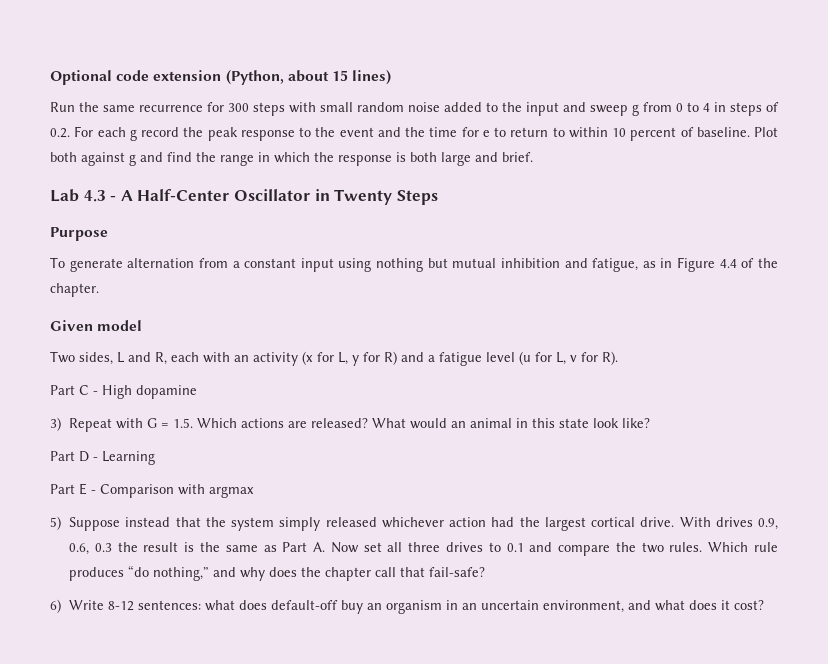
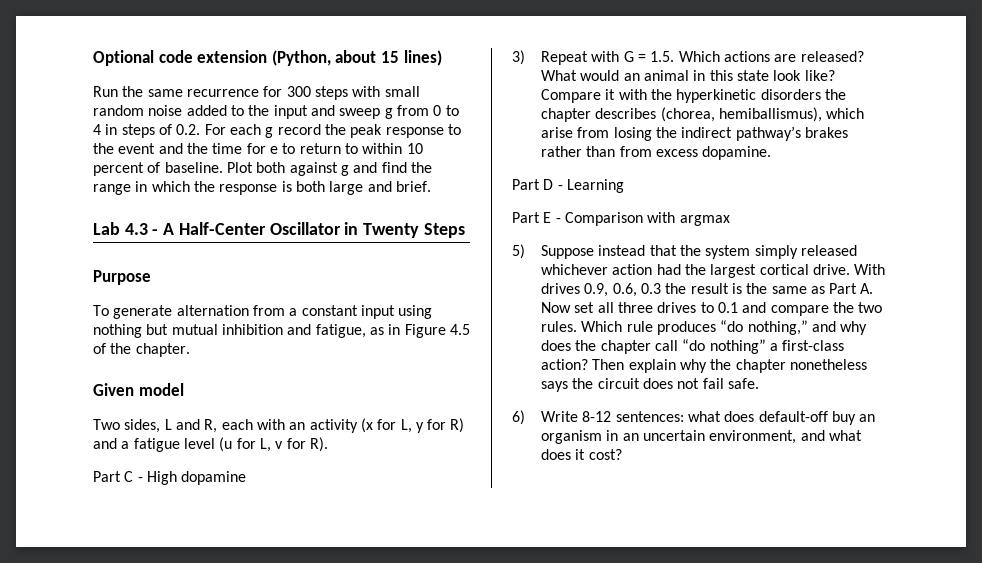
- To generate alternation from a constant input using nothing but mutual inhibition and fatigue, as in Figure 4.4 of the chapter.
+ To generate alternation from a constant input using nothing but mutual inhibition and fatigue, as in Figure 4.5 of the chapter.
+ Compare it with the hyperkinetic disorders the chapter describes (chorea, hemiballismus), which arise from losing the indirect pathway’s brakes rather than from excess dopamine.
- Which rule produces “do nothing,” and why does the chapter call that fail-safe?
+ Which rule produces “do nothing,” and why does the chapter call “do nothing” a first-class action? Then explain why the chapter nonetheless says the circuit does not fail safe.

